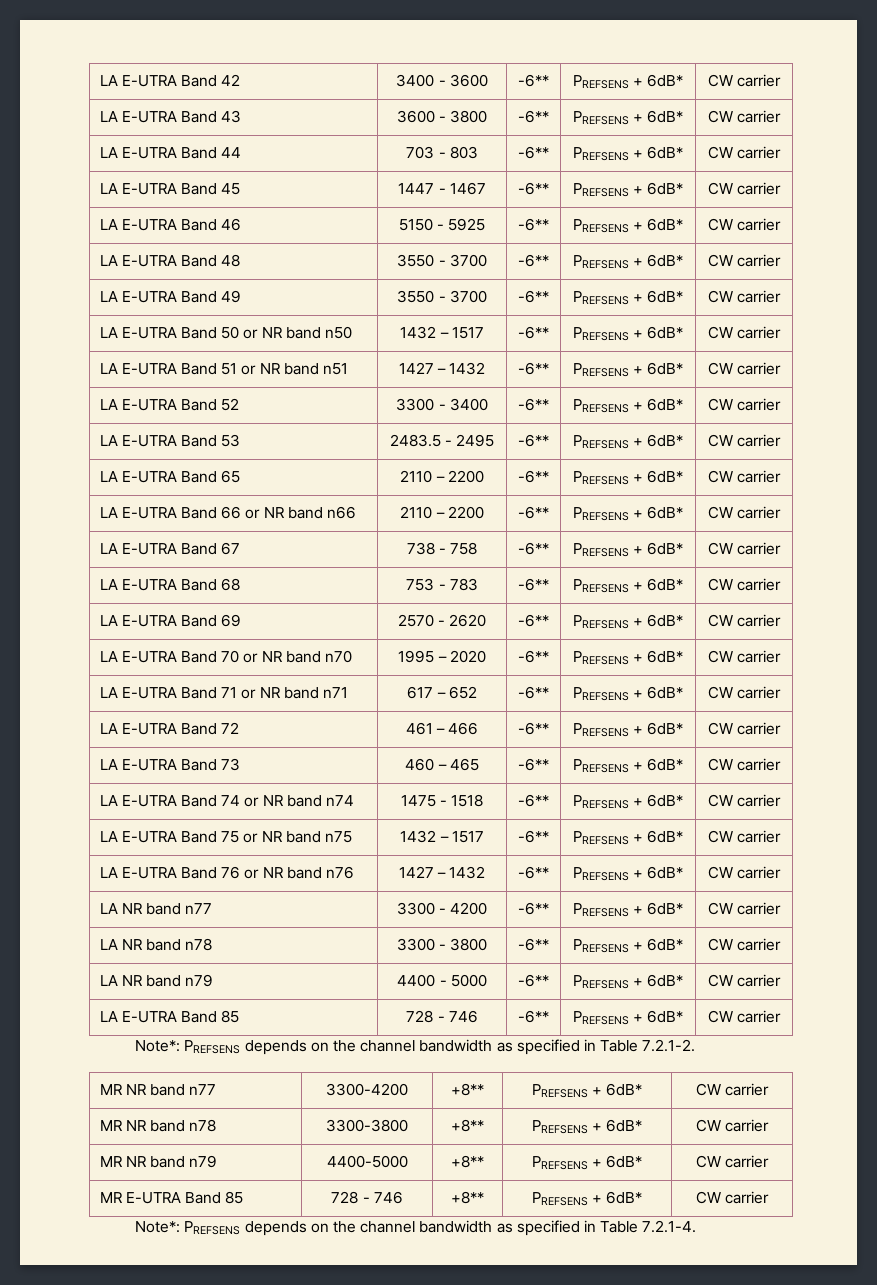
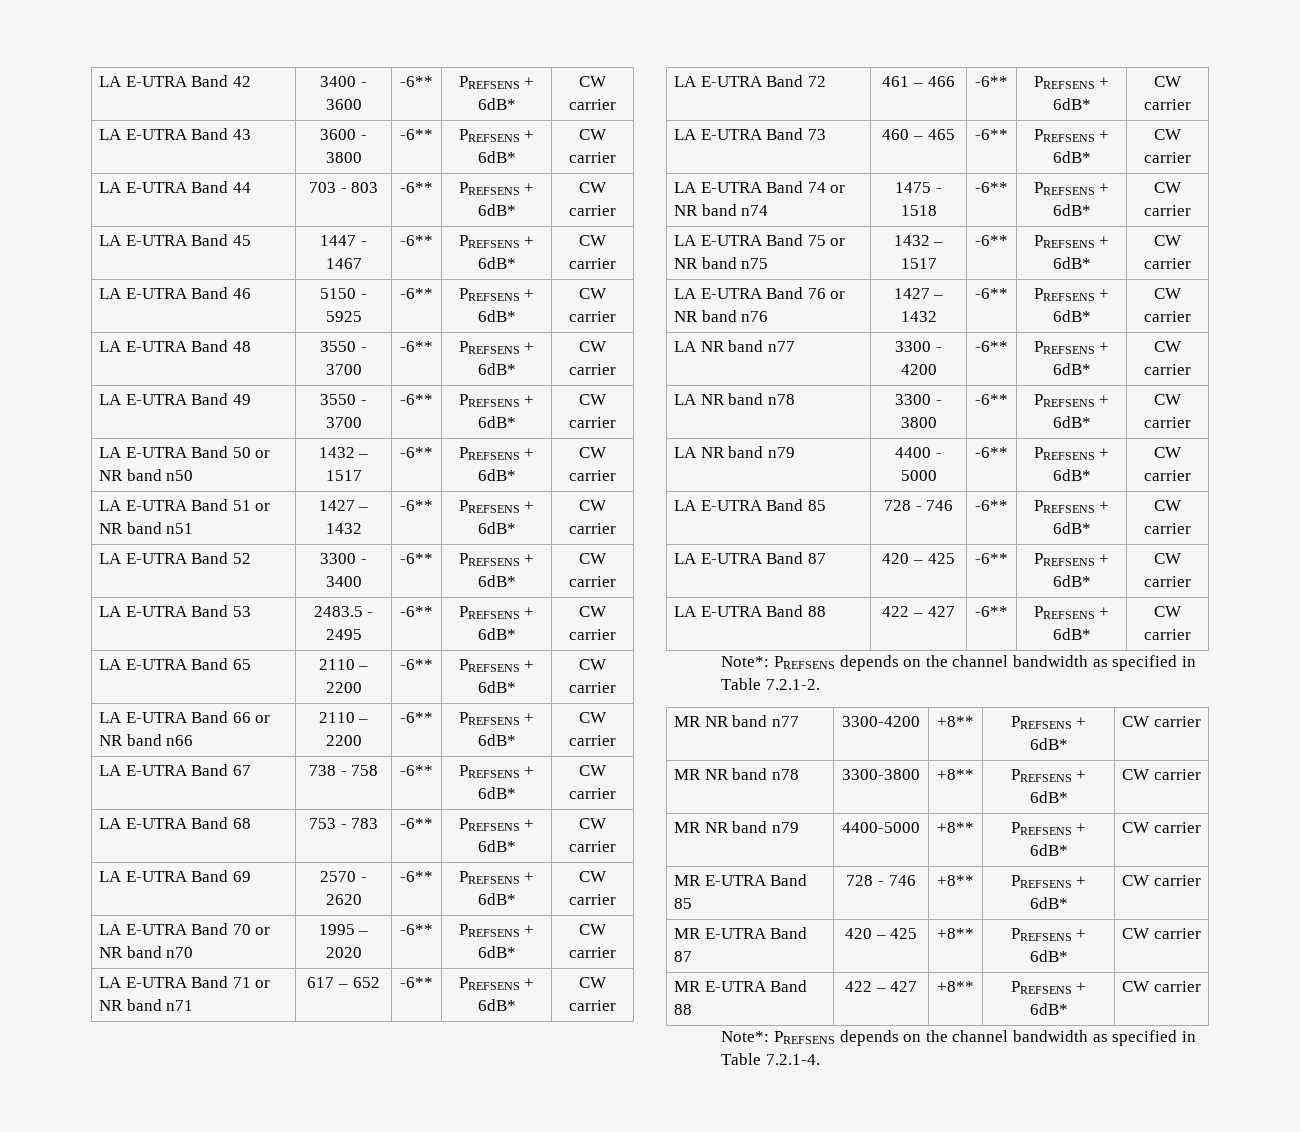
+ LA E-UTRA Band 87 | 420 – 425 | -6** | PREFSENS + 6dB* | CW carrier
+ LA E-UTRA Band 88 | 422 – 427 | -6** | PREFSENS + 6dB* | CW carrier
+ MR E-UTRA Band 87 | 420 – 425 | +8** | PREFSENS + 6dB* | CW carrier
+ MR E-UTRA Band 88 | 422 – 427 | +8** | PREFSENS + 6dB* | CW carrier

